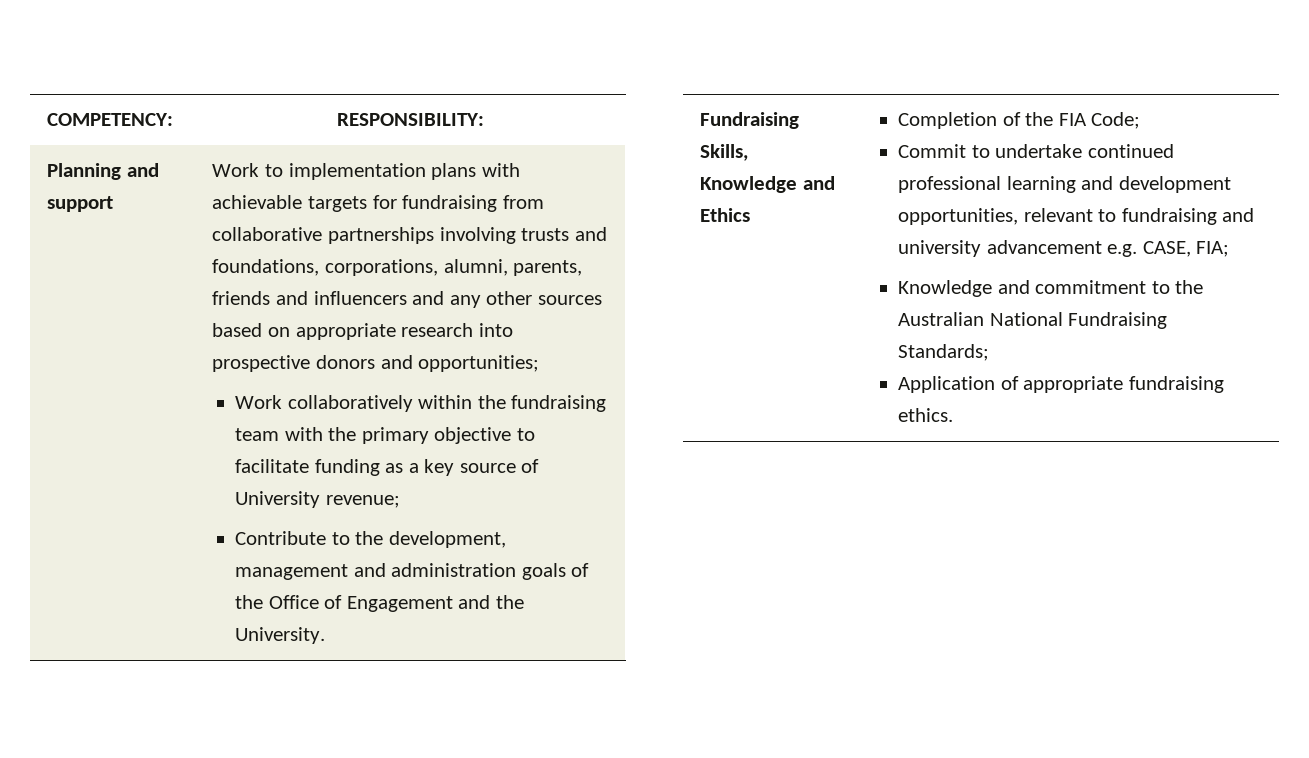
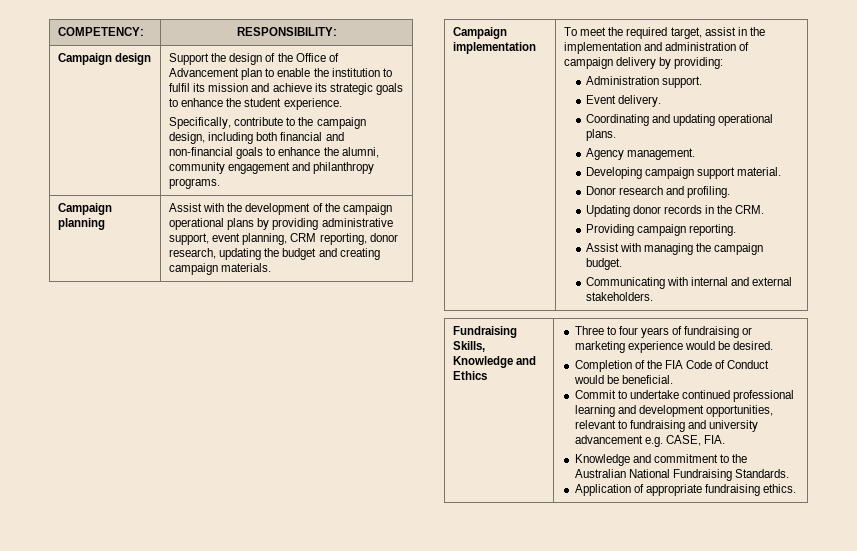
- Planning and support | Work to implementation plans with achievable targets for fundraising from collaborative partnerships involving trusts and foundations, corporations, alumni, parents, friends and influencers and any other sources based on appropriate research into prospective donors and opportunities;
- Work collaboratively within the fundraising team with the primary objective to facilitate funding as a key source of University revenue;
- Contribute to the development, management and administration goals of the Office of Engagement and the University.
+ Campaign design | Support the design of the Office of Advancement plan to enable the institution to fulfil its mission and achieve its strategic goals to enhance the student experience.
+ Specifically, contribute to the campaign design, including both financial and non-financial goals to enhance the alumni, community engagement and philanthropy programs.
+ Campaign planning | Assist with the development of the campaign operational plans by providing administrative support, event planning, CRM reporting, donor research, updating the budget and creating campaign materials.
+ Campaign implementation | To meet the required target, assist in the implementation and administration of campaign delivery by providing:
+ Administration support.
+ Event delivery.
+ Coordinating and updating operational plans.
+ Agency management.
+ Developing campaign support material.
+ Donor research and profiling.
+ Updating donor records in the CRM.
+ Providing campaign reporting.
+ Assist with managing the campaign budget.
+ Communicating with internal and external stakeholders.
- Completion of the FIA Code;
+ Three to four years of fundraising or marketing experience would be desired.
+ Completion of the FIA Code of Conduct would be beneficial.
- Commit to undertake continued professional learning and development opportunities, relevant to fundraising and university advancement e.g. CASE, FIA;
+ Commit to undertake continued professional learning and development opportunities, relevant to fundraising and university advancement e.g. CASE, FIA.
- Knowledge and commitment to the Australian National Fundraising Standards;
+ Knowledge and commitment to the Australian National Fundraising Standards.

